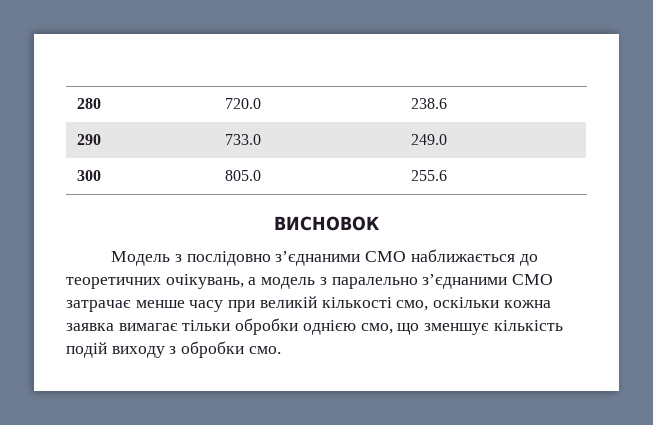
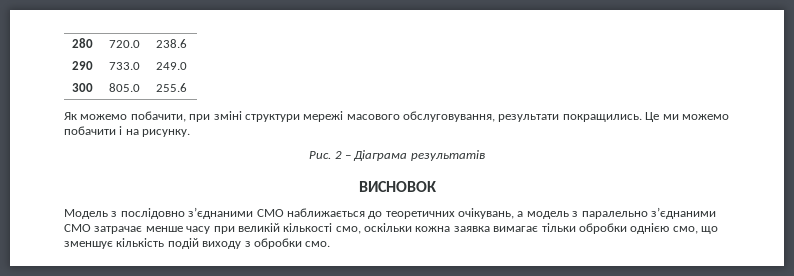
+ Як можемо побачити, при зміні структури мережі масового обслуговування, результати покращились. Це ми можемо побачити і на рисунку.
+ Рис. 2 – Діаграма результатів

